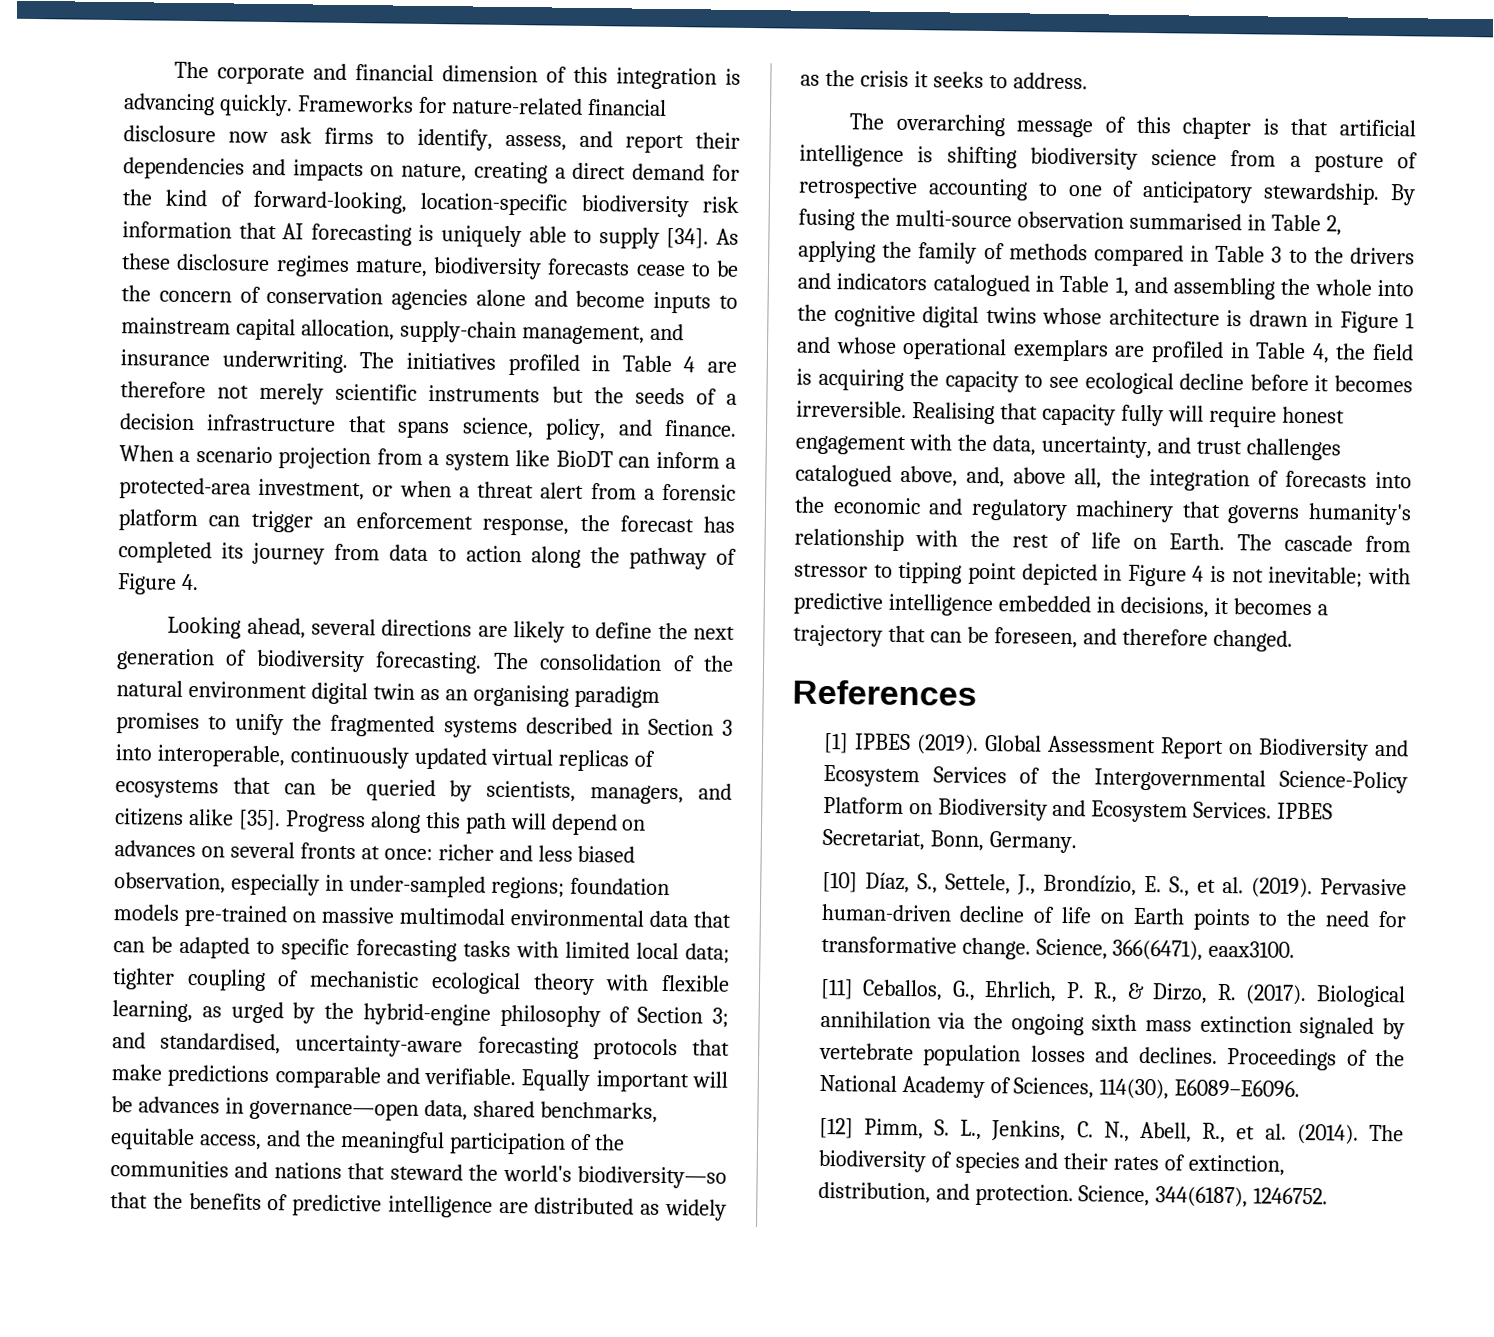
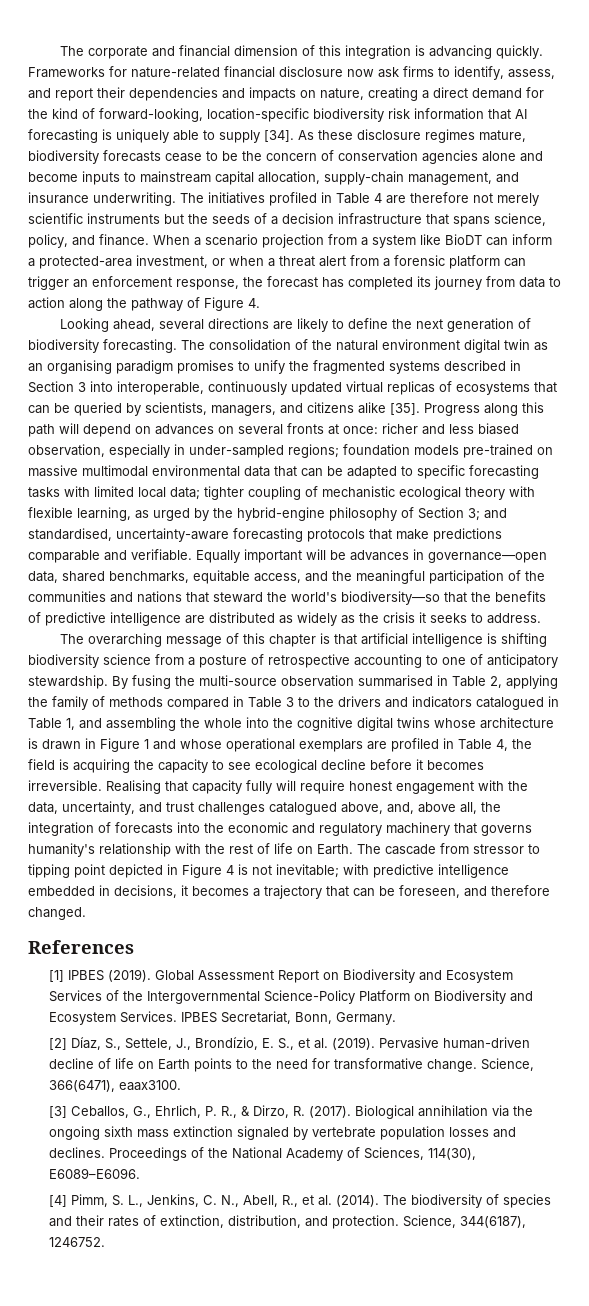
- [10] Díaz, S., Settele, J., Brondízio, E. S., et al. (2019).
+ [2] Díaz, S., Settele, J., Brondízio, E. S., et al. (2019).
- [11] Ceballos, G., Ehrlich, P. R., & Dirzo, R. (2017).
+ [3] Ceballos, G., Ehrlich, P. R., & Dirzo, R. (2017).
- [12] Pimm, S. L., Jenkins, C. N., Abell, R., et al. (2014).
+ [4] Pimm, S. L., Jenkins, C. N., Abell, R., et al. (2014).

